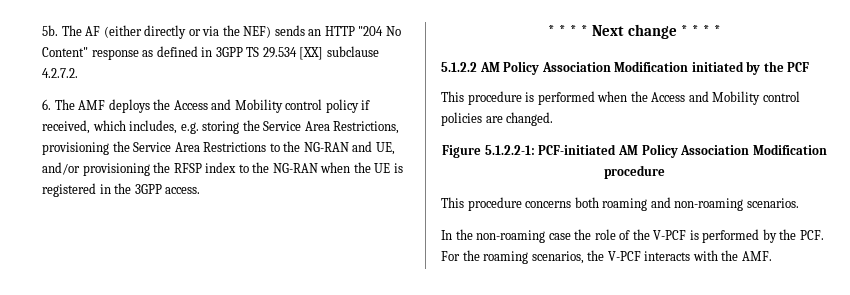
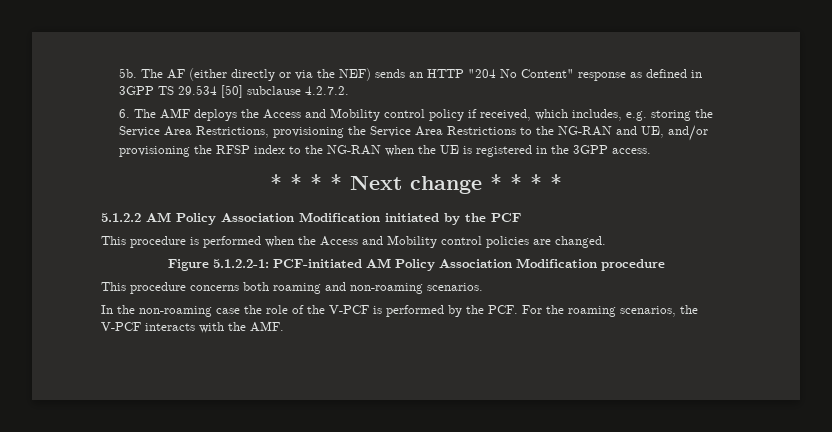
- The AF (either directly or via the NEF) sends an HTTP "204 No Content" response as defined in 3GPP TS 29.534 [XX] subclause 4.2.7.2.
+ The AF (either directly or via the NEF) sends an HTTP "204 No Content" response as defined in 3GPP TS 29.534 [50] subclause 4.2.7.2.

